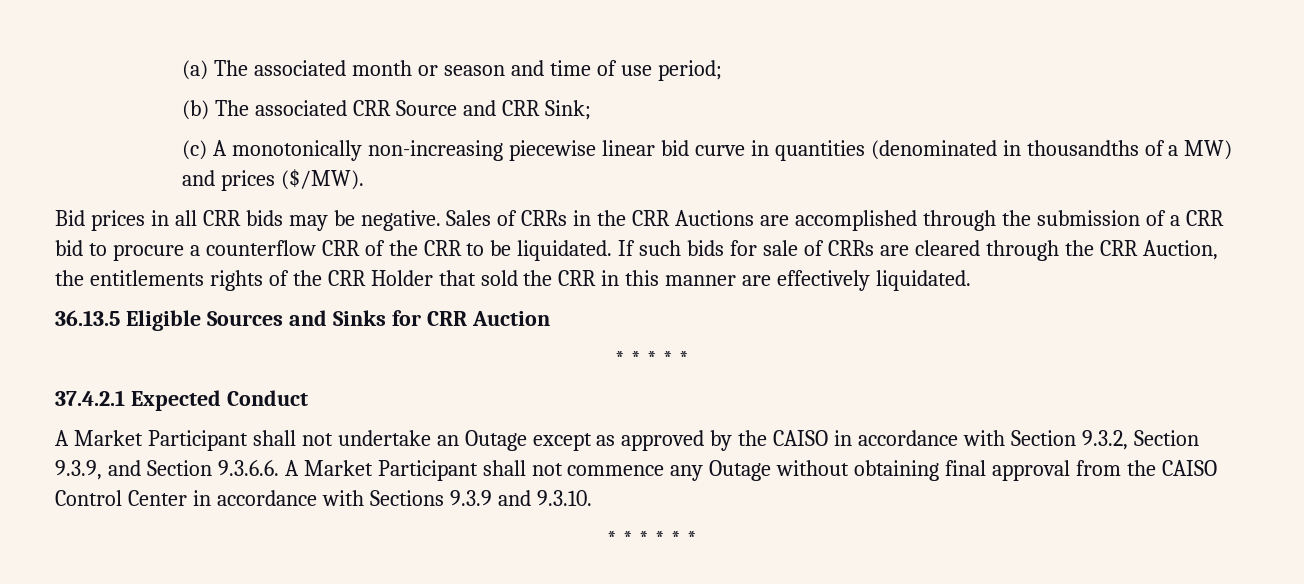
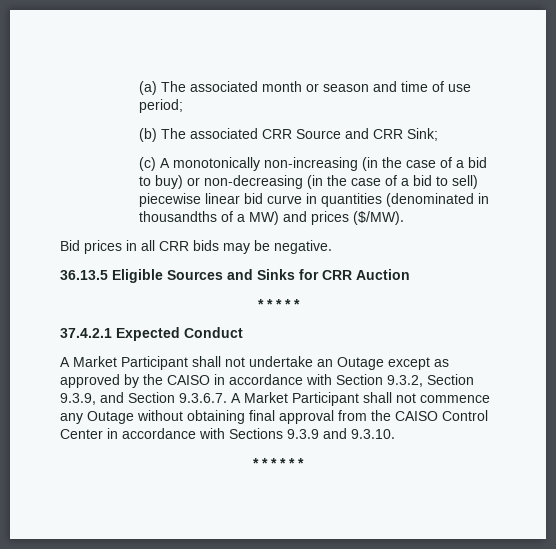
- (c) A monotonically non-increasing piecewise linear bid curve in quantities (denominated in thousandths of a MW) and prices ($/MW).
+ (c) A monotonically non-increasing (in the case of a bid to buy) or non-decreasing (in the case of a bid to sell) piecewise linear bid curve in quantities (denominated in thousandths of a MW) and prices ($/MW).
- Sales of CRRs in the CRR Auctions are accomplished through the submission of a CRR bid to procure a counterflow CRR of the CRR to be liquidated. If such bids for sale of CRRs are cleared through the CRR Auction, the entitlements rights of the CRR Holder that sold the CRR in this manner are effectively liquidated.
- A Market Participant shall not undertake an Outage except as approved by the CAISO in accordance with Section 9.3.2, Section 9.3.9, and Section 9.3.6.6. A Market Participant shall not commence any Outage without obtaining final approval from the CAISO Control Center in accordance with Sections 9.3.9 and 9.3.10.
+ A Market Participant shall not undertake an Outage except as approved by the CAISO in accordance with Section 9.3.2, Section 9.3.9, and Section 9.3.6.7. A Market Participant shall not commence any Outage without obtaining final approval from the CAISO Control Center in accordance with Sections 9.3.9 and 9.3.10.

